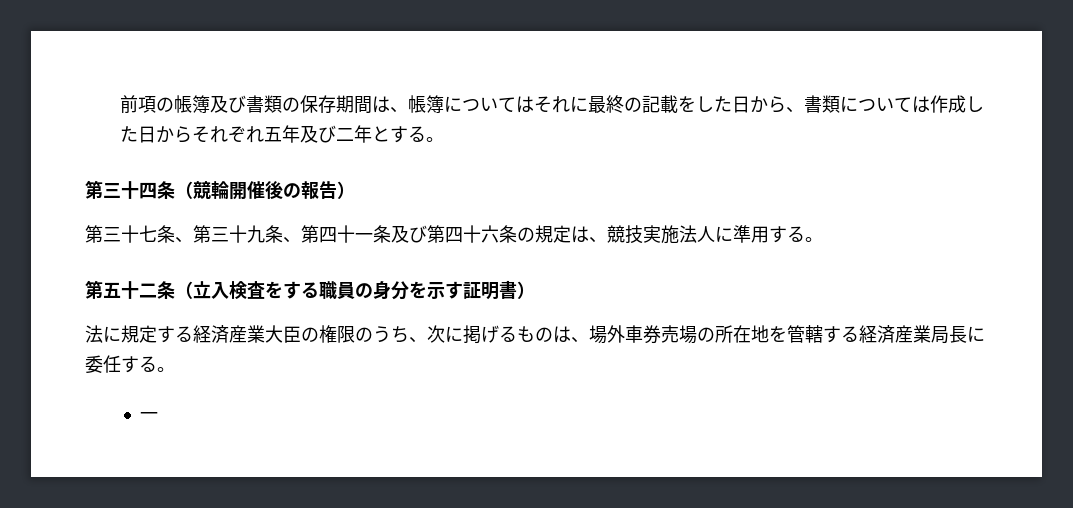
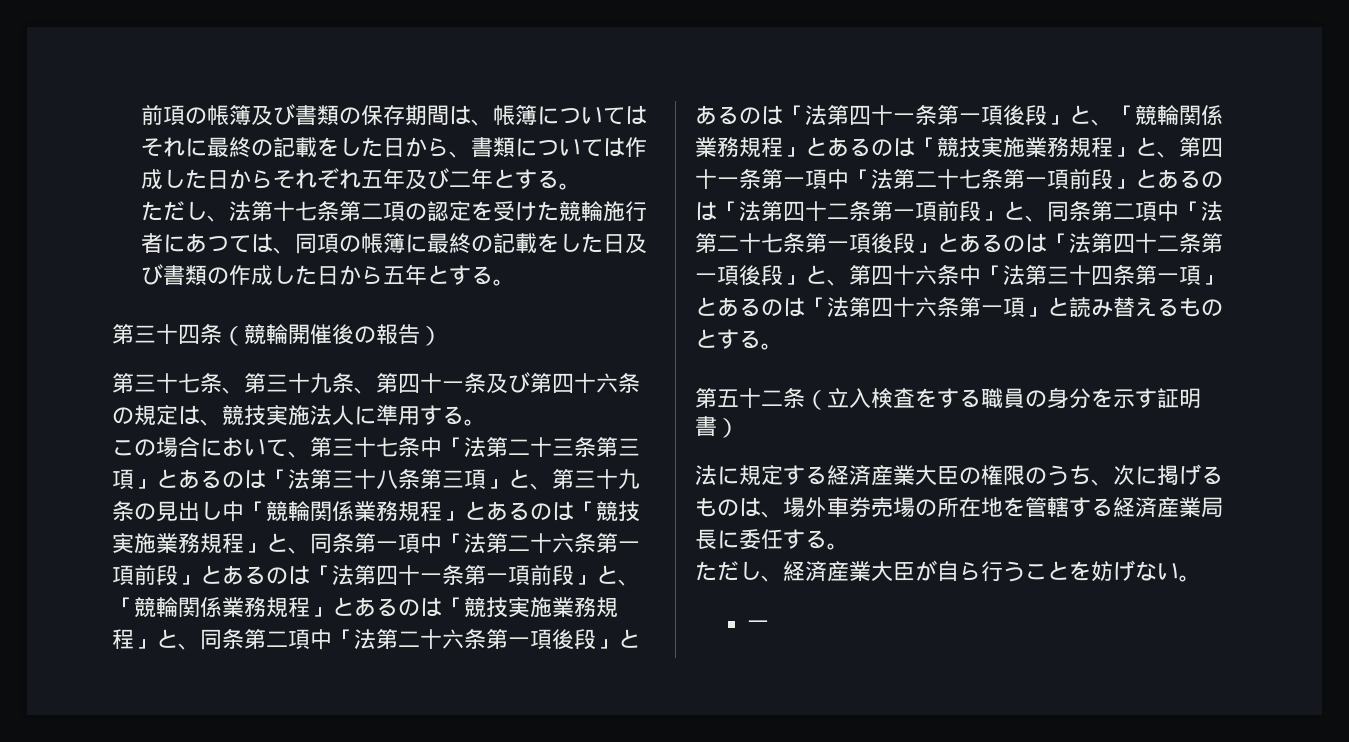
+ ただし、法第十七条第二項の認定を受けた競輪施行者にあつては、同項の帳簿に最終の記載をした日及び書類の作成した日から五年とする。
+ この場合において、第三十七条中「法第二十三条第三項」とあるのは「法第三十八条第三項」と、第三十九条の見出し中「競輪関係業務規程」とあるのは「競技実施業務規程」と、同条第一項中「法第二十六条第一項前段」とあるのは「法第四十一条第一項前段」と、「競輪関係業務規程」とあるのは「競技実施業務規程」と、同条第二項中「法第二十六条第一項後段」とあるのは「法第四十一条第一項後段」と、「競輪関係業務規程」とあるのは「競技実施業務規程」と、第四十一条第一項中「法第二十七条第一項前段」とあるのは「法第四十二条第一項前段」と、同条第二項中「法第二十七条第一項後段」とあるのは「法第四十二条第一項後段」と、第四十六条中「法第三十四条第一項」とあるのは「法第四十六条第一項」と読み替えるものとする。
+ ただし、経済産業大臣が自ら行うことを妨げない。

